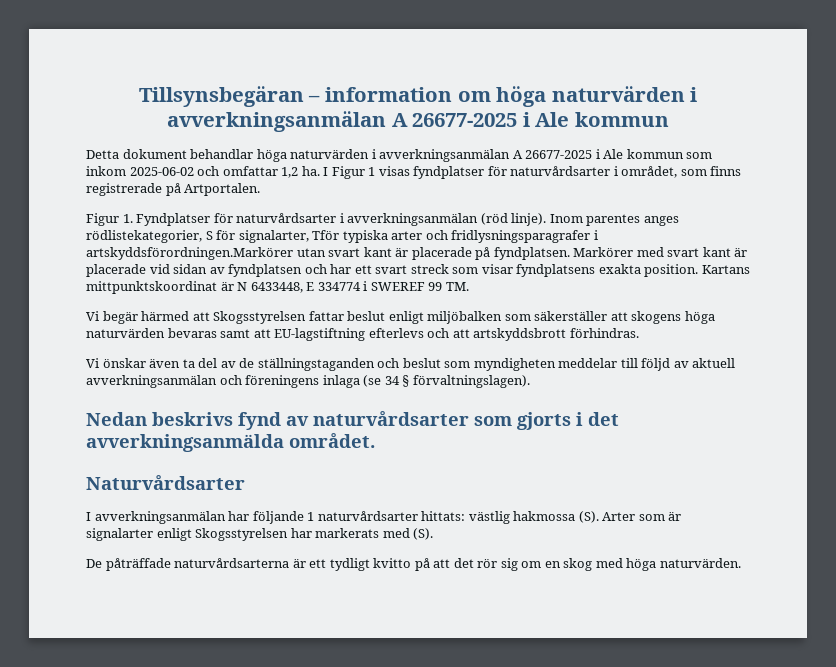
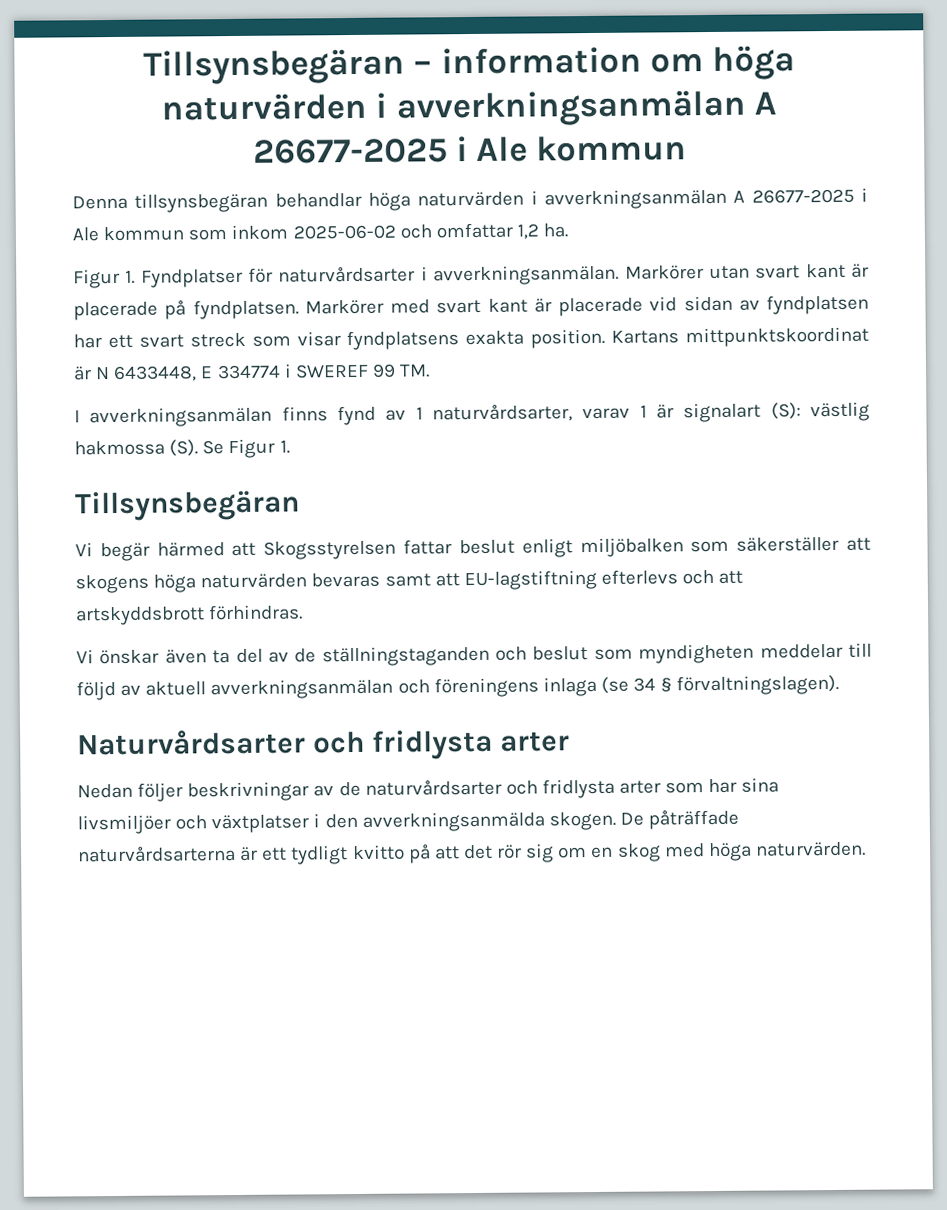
- Detta dokument behandlar höga naturvärden i avverkningsanmälan A 26677-2025 i Ale kommun som inkom 2025-06-02 och omfattar 1,2 ha. I Figur 1 visas fyndplatser för naturvårdsarter i området, som finns registrerade på Artportalen.
+ Denna tillsynsbegäran behandlar höga naturvärden i avverkningsanmälan A 26677-2025 i Ale kommun som inkom 2025-06-02 och omfattar 1,2 ha.
- Figur 1. Fyndplatser för naturvårdsarter i avverkningsanmälan (röd linje). Inom parentes anges rödlistekategorier, S för signalarter, Tför typiska arter och fridlysningsparagrafer i artskyddsförordningen.Markörer utan svart kant är placerade på fyndplatsen.
+ Figur 1. Fyndplatser för naturvårdsarter i avverkningsanmälan. Markörer utan svart kant är placerade på fyndplatsen.
- Markörer med svart kant är placerade vid sidan av fyndplatsen och har ett svart streck som visar fyndplatsens exakta position.
+ Markörer med svart kant är placerade vid sidan av fyndplatsen har ett svart streck som visar fyndplatsens exakta position.
+ I avverkningsanmälan finns fynd av 1 naturvårdsarter, varav 1 är signalart (S): västlig hakmossa (S). Se Figur 1.
+ Tillsynsbegäran
- Nedan beskrivs fynd av naturvårdsarter som gjorts i det avverkningsanmälda området.
- Naturvårdsarter
- I avverkningsanmälan har följande 1 naturvårdsarter hittats: västlig hakmossa (S). Arter som är signalarter enligt Skogsstyrelsen har markerats med (S).
- De påträffade naturvårdsarterna är ett tydligt kvitto på att det rör sig om en skog med höga naturvärden.
+ Naturvårdsarter och fridlysta arter
+ Nedan följer beskrivningar av de naturvårdsarter och fridlysta arter som har sina livsmiljöer och växtplatser i den avverkningsanmälda skogen. De påträffade naturvårdsarterna är ett tydligt kvitto på att det rör sig om en skog med höga naturvärden.

